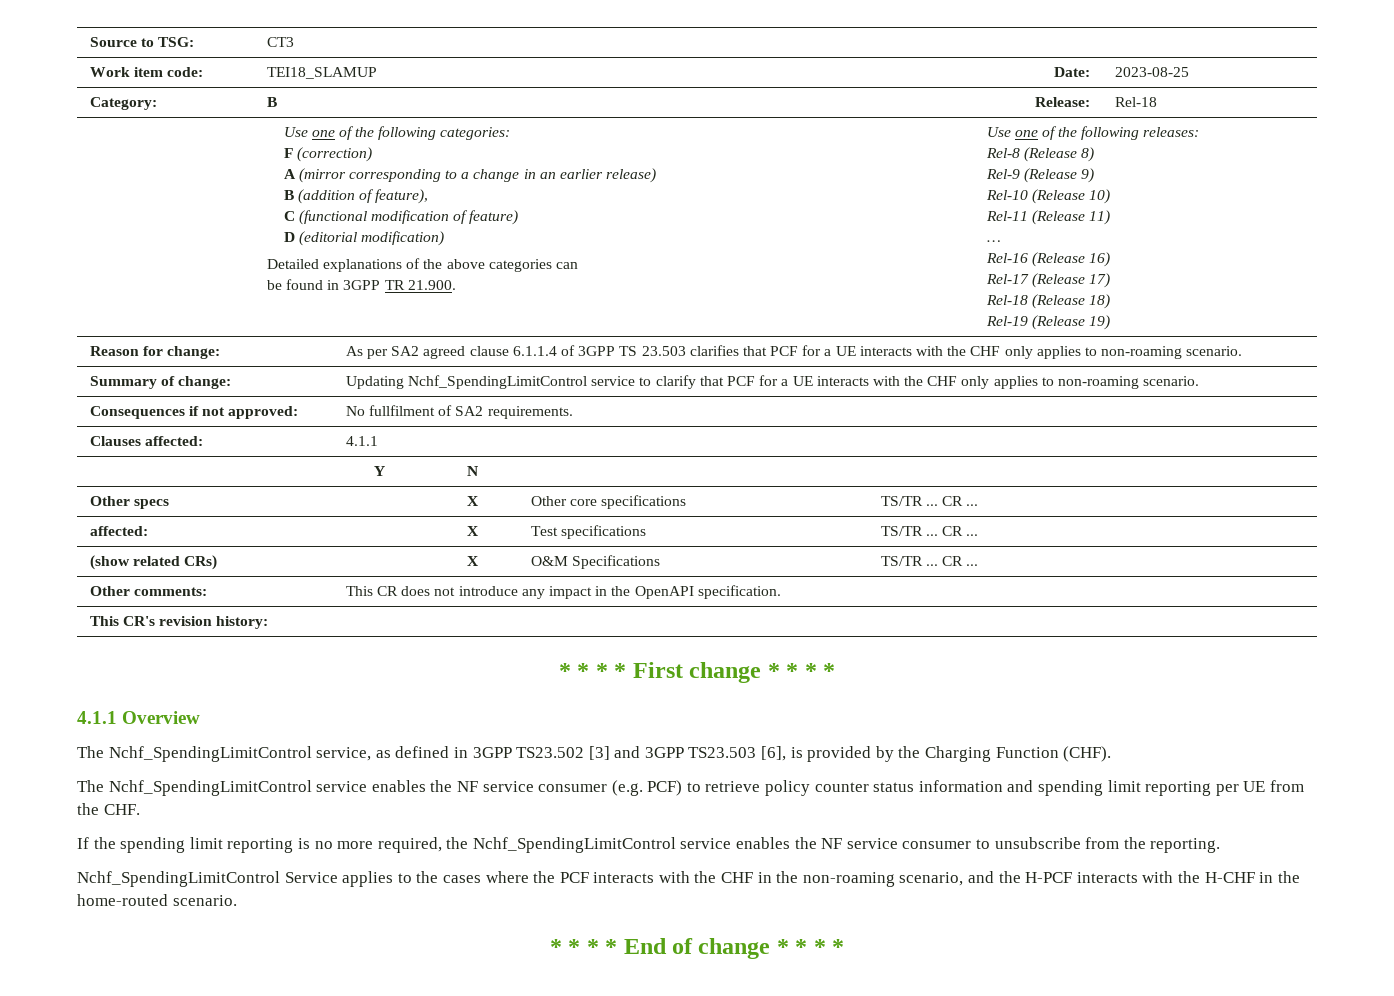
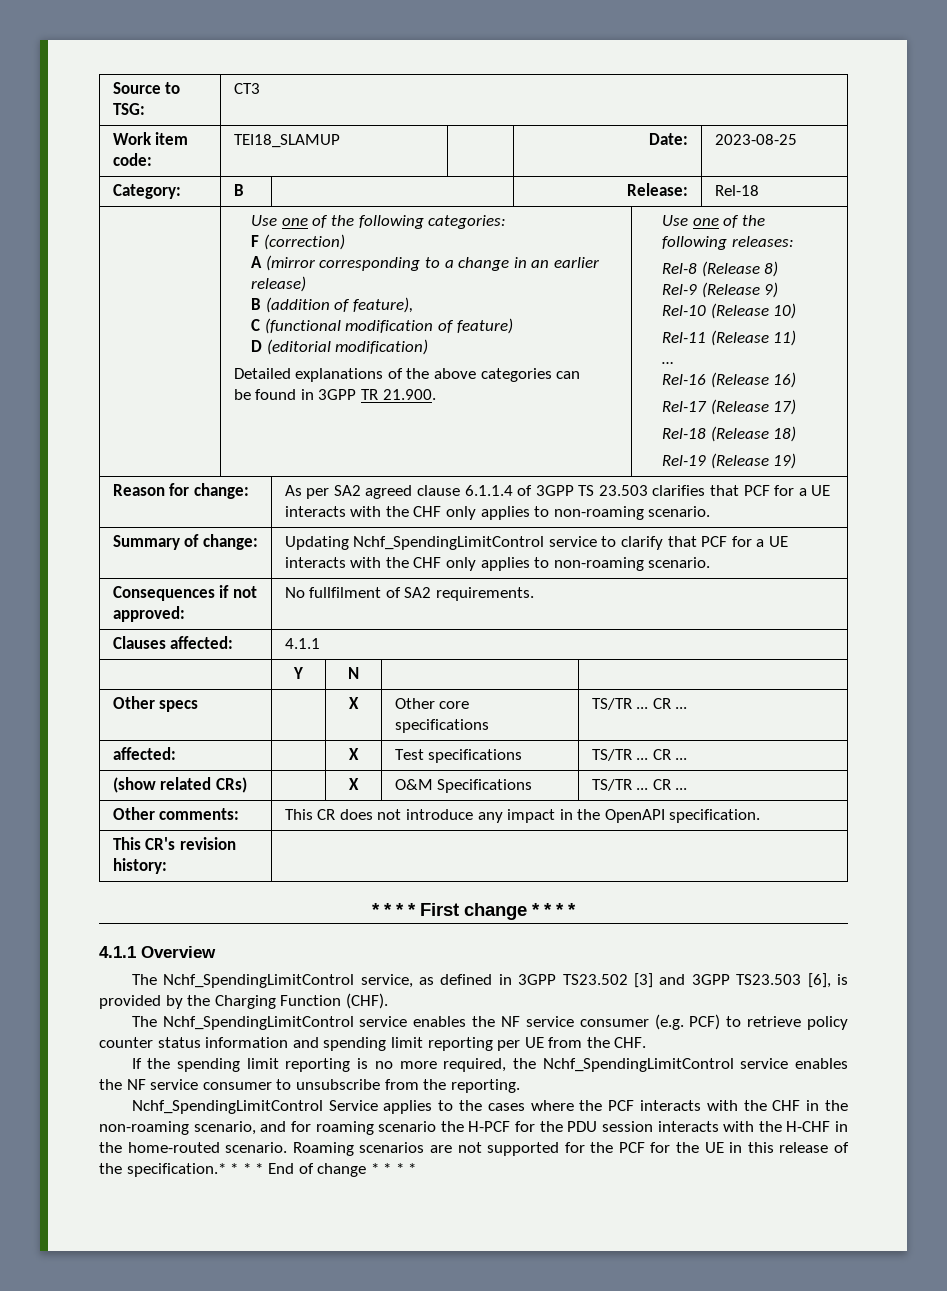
- Nchf_SpendingLimitControl Service applies to the cases where the PCF interacts with the CHF in the non-roaming scenario, and the H-PCF interacts with the H-CHF in the home-routed scenario.
- * * * * End of change * * * *
+ Nchf_SpendingLimitControl Service applies to the cases where the PCF interacts with the CHF in the non-roaming scenario, and for roaming scenario the H-PCF for the PDU session interacts with the H-CHF in the home-routed scenario. Roaming scenarios are not supported for the PCF for the UE in this release of the specification.* * * * End of change * * * *

